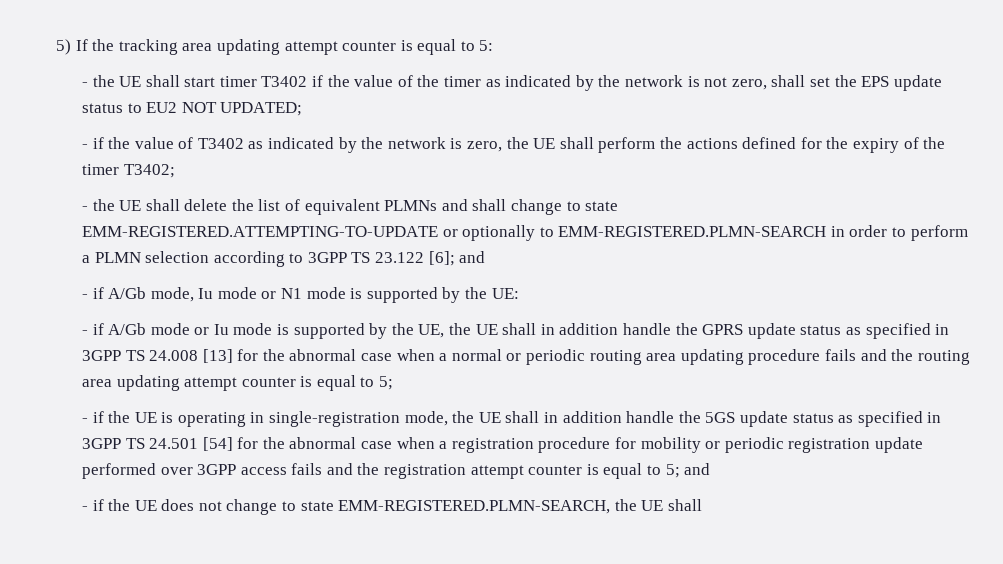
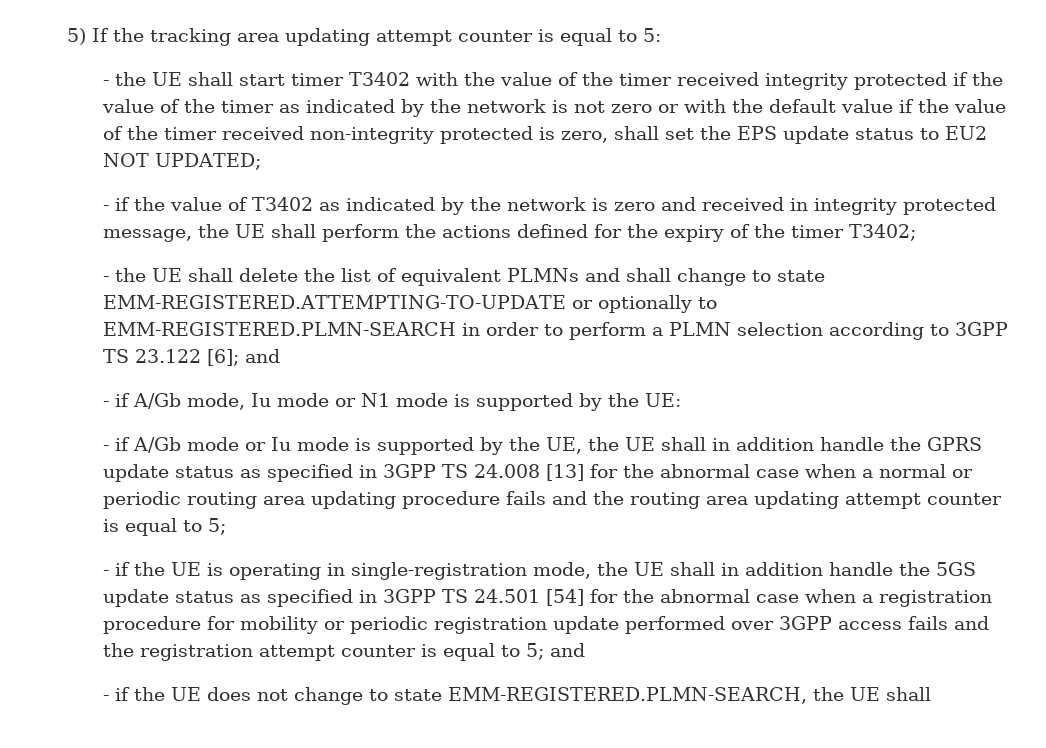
- - the UE shall start timer T3402 if the value of the timer as indicated by the network is not zero, shall set the EPS update status to EU2 NOT UPDATED;
+ - the UE shall start timer T3402 with the value of the timer received integrity protected if the value of the timer as indicated by the network is not zero or with the default value if the value of the timer received non-integrity protected is zero, shall set the EPS update status to EU2 NOT UPDATED;
- - if the value of T3402 as indicated by the network is zero, the UE shall perform the actions defined for the expiry of the timer T3402;
+ - if the value of T3402 as indicated by the network is zero and received in integrity protected message, the UE shall perform the actions defined for the expiry of the timer T3402;

